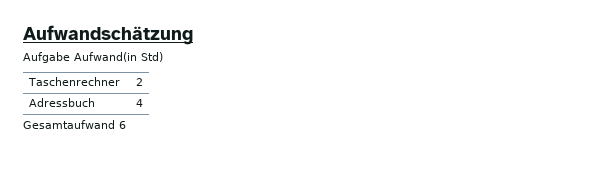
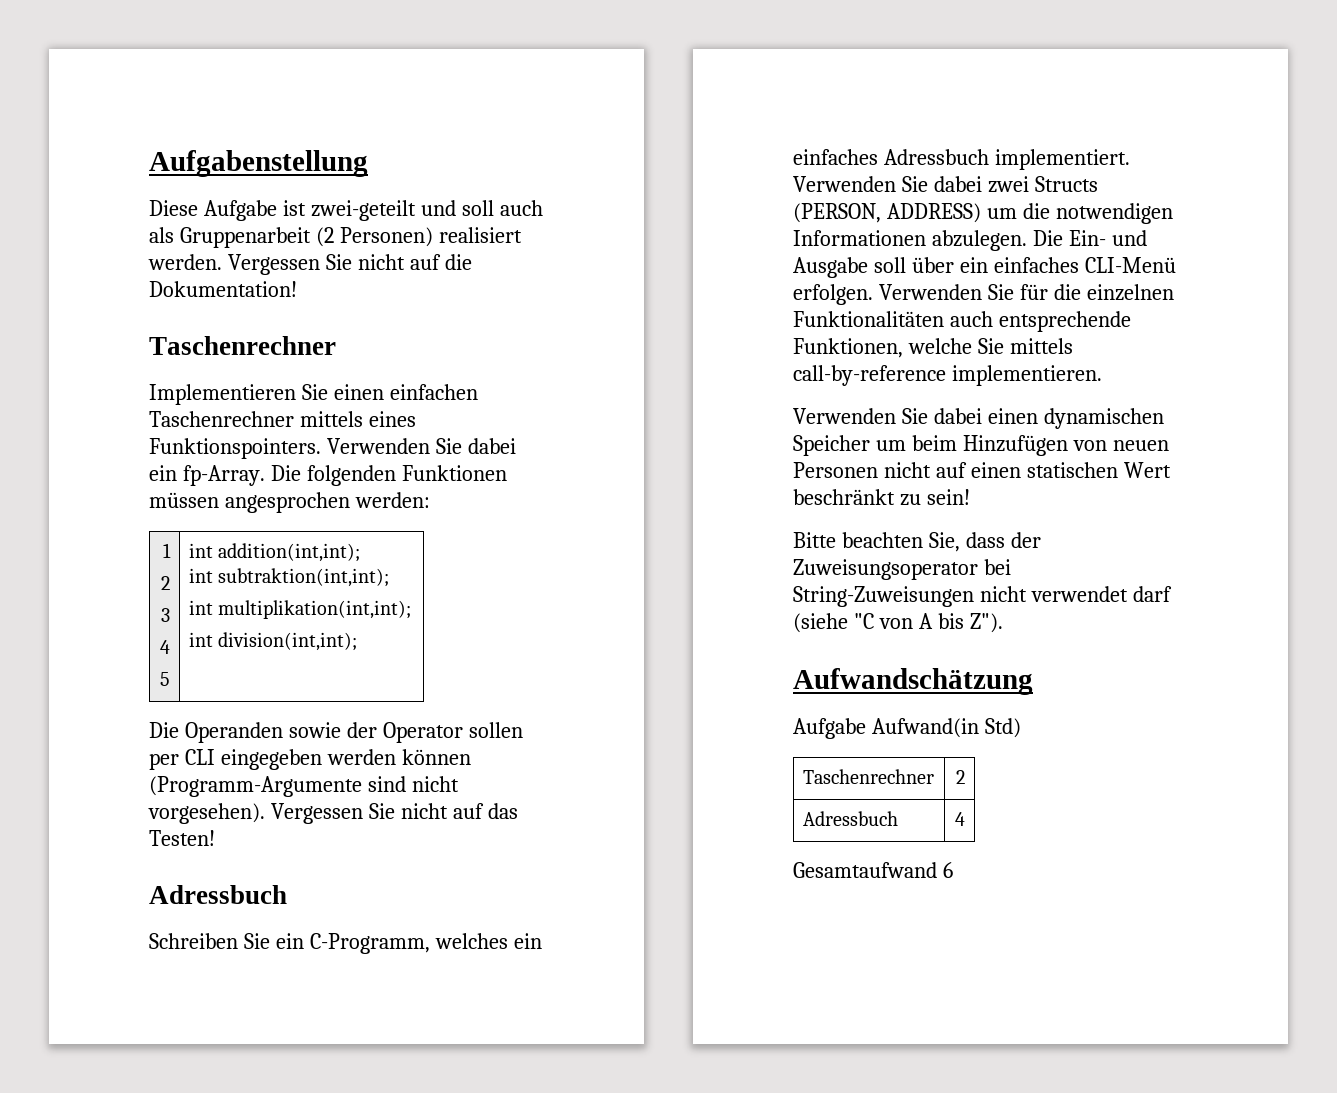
+ Aufgabenstellung
+ Diese Aufgabe ist zwei-geteilt und soll auch als Gruppenarbeit (2 Personen) realisiert werden. Vergessen Sie nicht auf die Dokumentation!
+ Taschenrechner
+ Implementieren Sie einen einfachen Taschenrechner mittels eines Funktionspointers. Verwenden Sie dabei ein fp-Array. Die folgenden Funktionen müssen angesprochen werden:
+ 1
+ 2
+ 3
+ 4
+ 5 | int addition(int,int);
+ int subtraktion(int,int);
+ int multiplikation(int,int);
+ int division(int,int);
+ Die Operanden sowie der Operator sollen per CLI eingegeben werden können (Programm-Argumente sind nicht vorgesehen). Vergessen Sie nicht auf das Testen!
+ Adressbuch
+ Schreiben Sie ein C-Programm, welches ein einfaches Adressbuch implementiert. Verwenden Sie dabei zwei Structs (PERSON, ADDRESS) um die notwendigen Informationen abzulegen. Die Ein- und Ausgabe soll über ein einfaches CLI-Menü erfolgen. Verwenden Sie für die einzelnen Funktionalitäten auch entsprechende Funktionen, welche Sie mittels call-by-reference implementieren.
+ Verwenden Sie dabei einen dynamischen Speicher um beim Hinzufügen von neuen Personen nicht auf einen statischen Wert beschränkt zu sein!
+ Bitte beachten Sie, dass der Zuweisungsoperator bei String-Zuweisungen nicht verwendet darf (siehe "C von A bis Z").

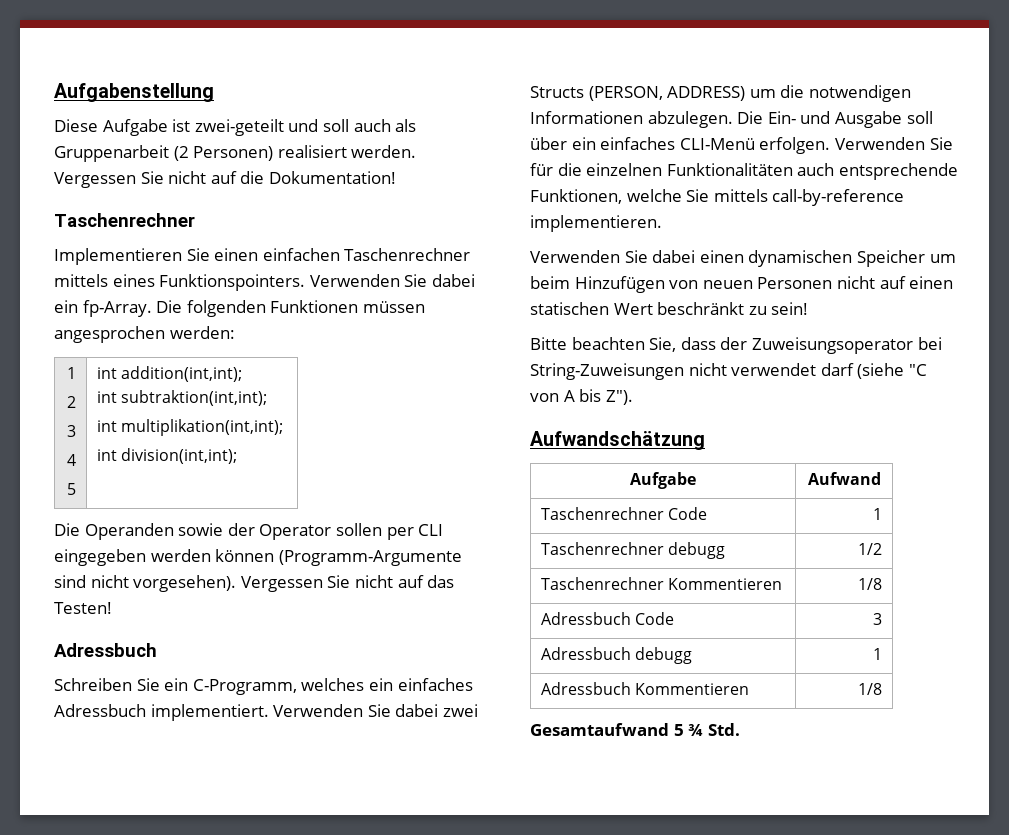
- Aufgabe Aufwand(in Std)
- Taschenrechner | 2
- Adressbuch | 4
- Gesamtaufwand 6
+ Aufgabe | Aufwand
+ Taschenrechner Code | 1
+ Taschenrechner debugg | 1/2
+ Taschenrechner Kommentieren | 1/8
+ Adressbuch Code | 3
+ Adressbuch debugg | 1
+ Adressbuch Kommentieren | 1/8
+ Gesamtaufwand 5 ¾ Std.

